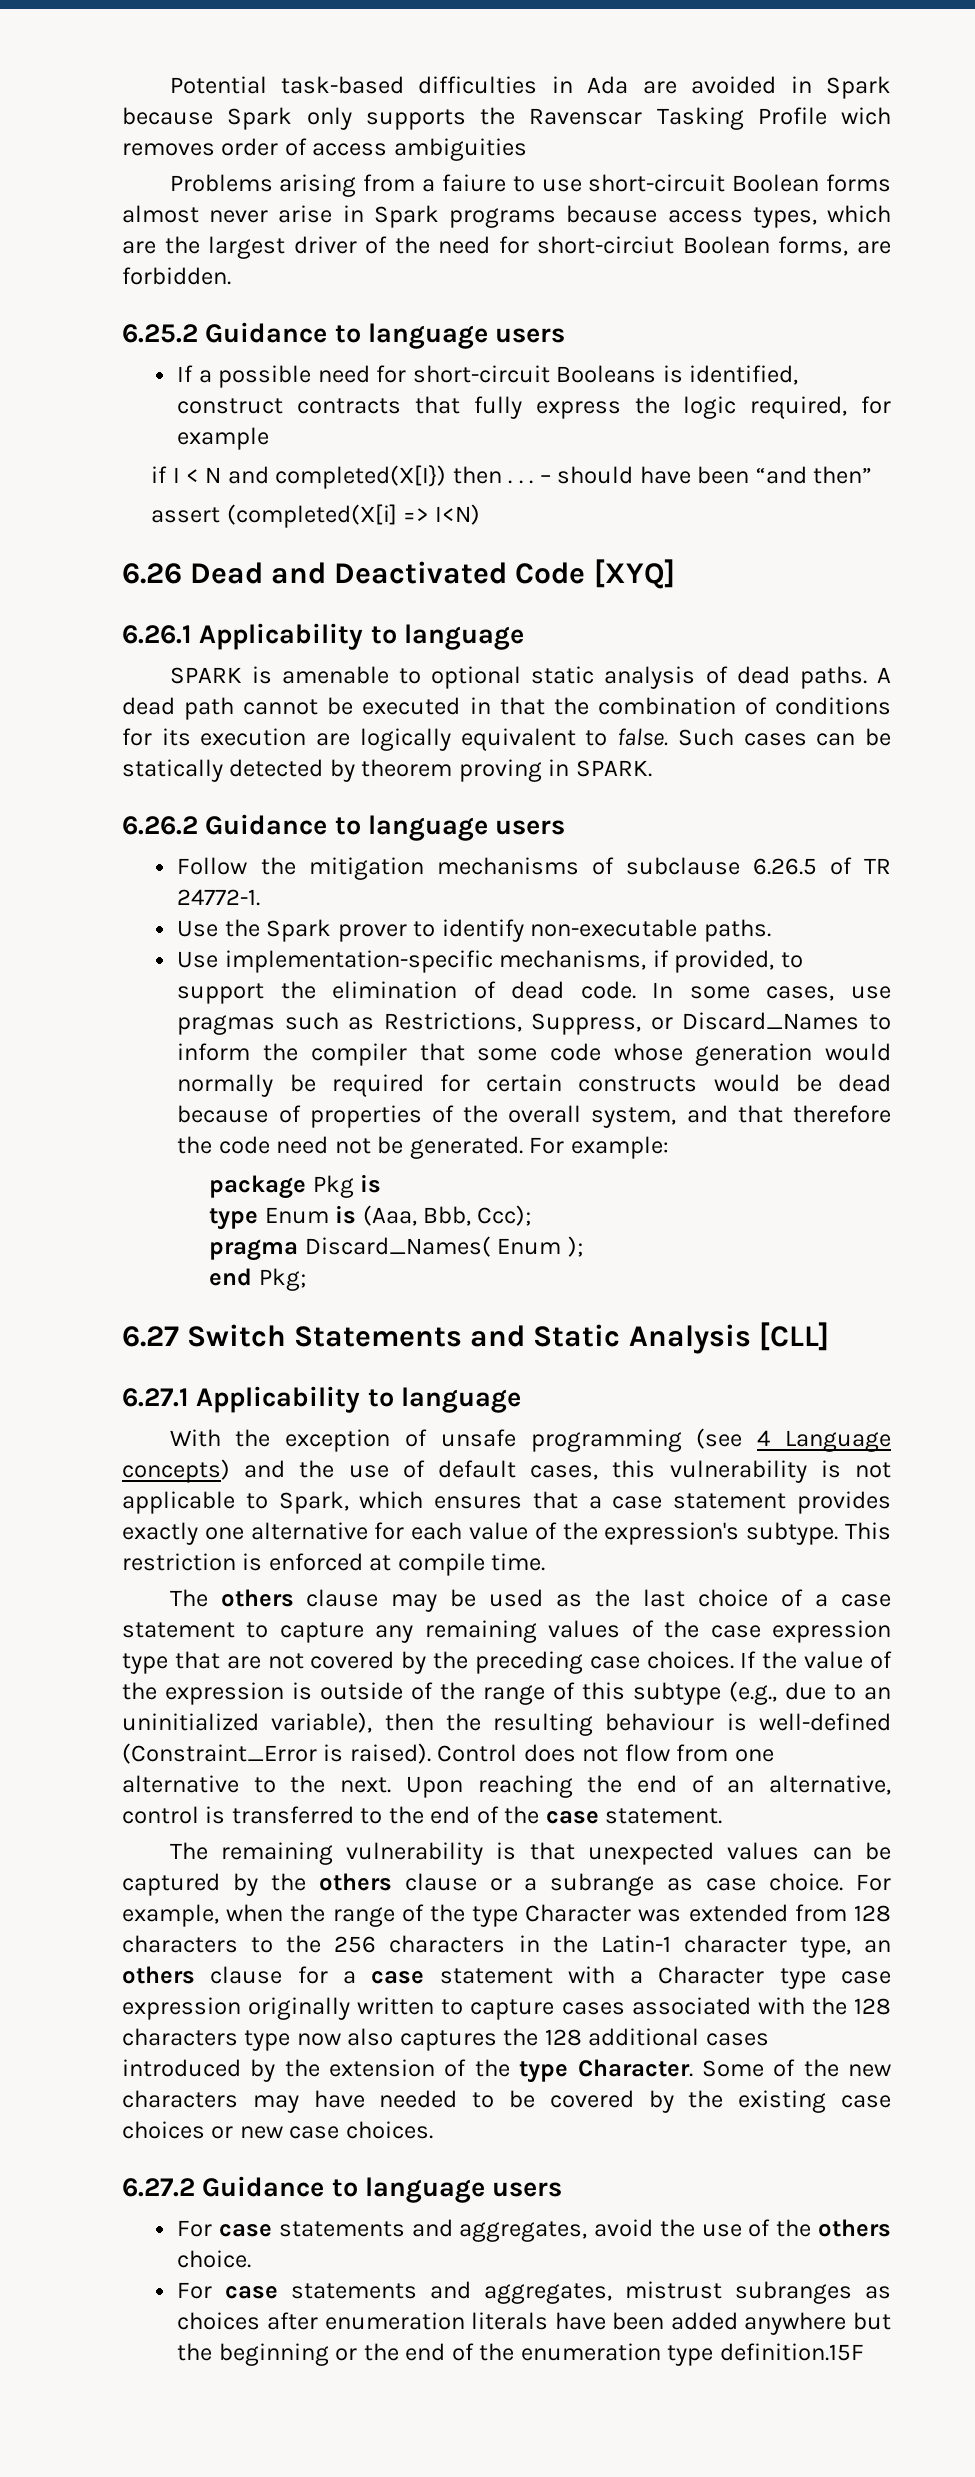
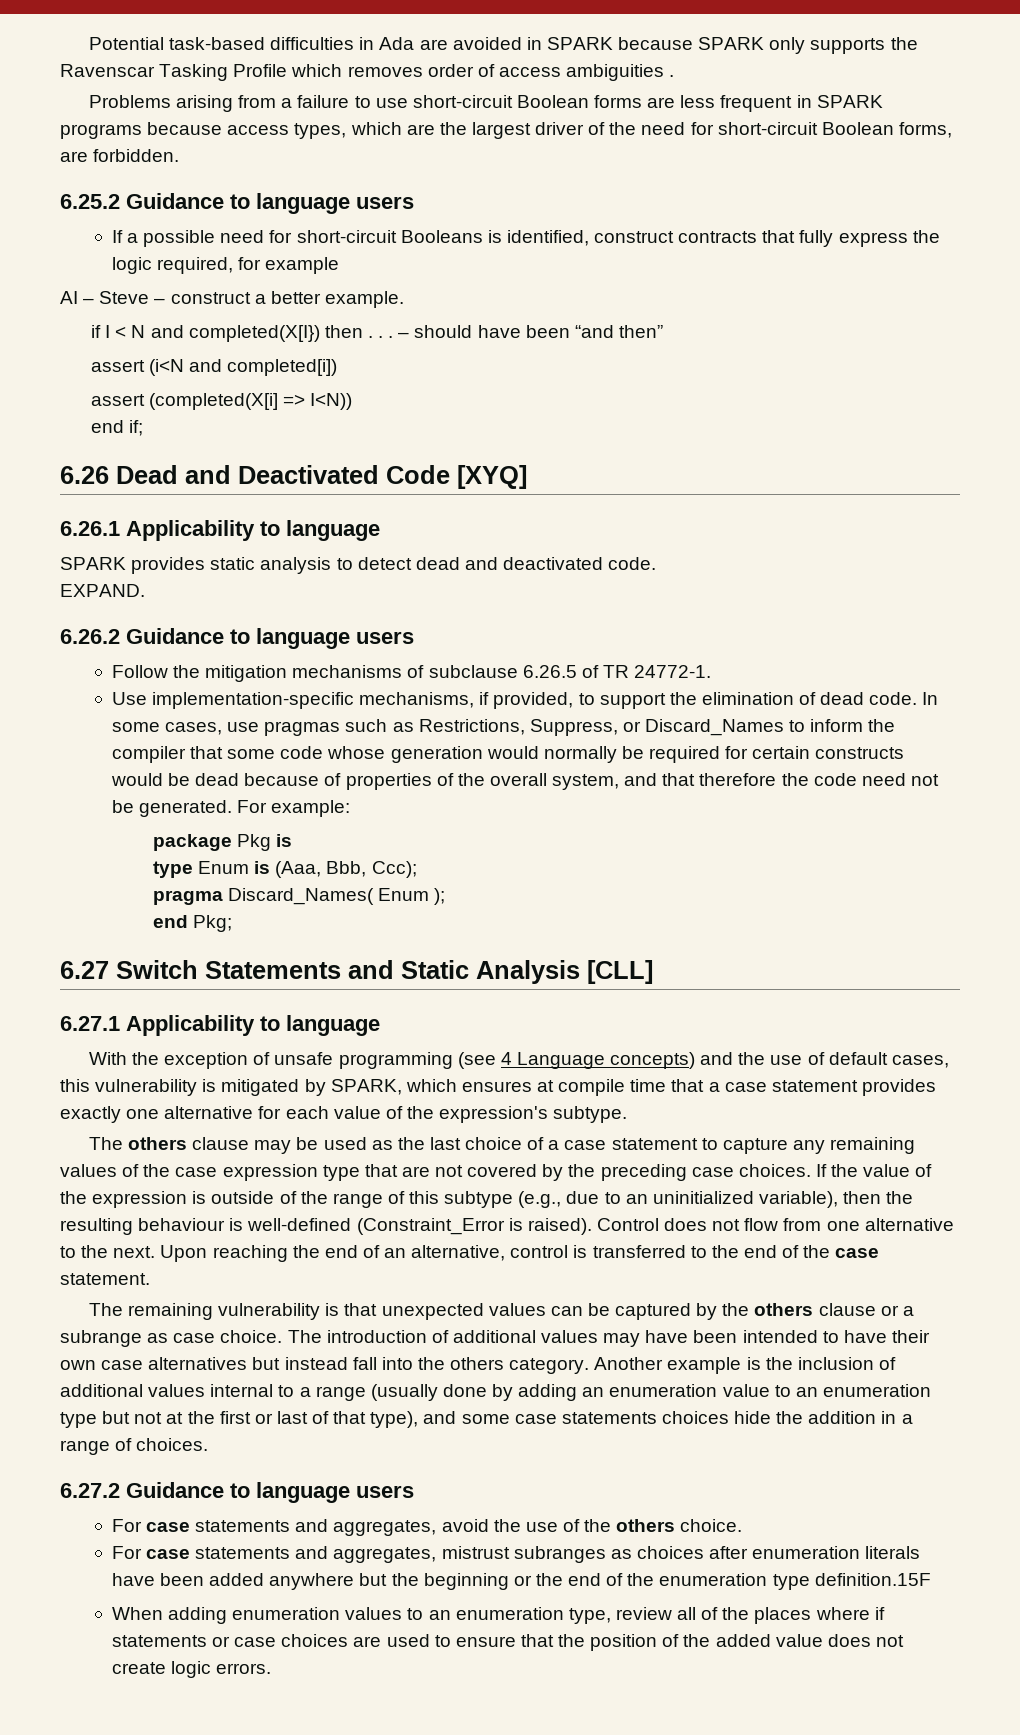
- Potential task-based difficulties in Ada are avoided in Spark because Spark only supports the Ravenscar Tasking Profile wich removes order of access ambiguities
+ Potential task-based difficulties in Ada are avoided in SPARK because SPARK only supports the Ravenscar Tasking Profile which removes order of access ambiguities .
- Problems arising from a faiure to use short-circuit Boolean forms almost never arise in Spark programs because access types, which are the largest driver of the need for short-circiut Boolean forms, are forbidden.
+ Problems arising from a failure to use short-circuit Boolean forms are less frequent in SPARK programs because access types, which are the largest driver of the need for short-circuit Boolean forms, are forbidden.
+ AI – Steve – construct a better example.
+ assert (i<N and completed[i])
- assert (completed(X[i] => I<N)
+ assert (completed(X[i] => I<N))
+ end if;
- SPARK is amenable to optional static analysis of dead paths. A dead path cannot be executed in that the combination of conditions for its execution are logically equivalent to false. Such cases can be statically detected by theorem proving in SPARK.
+ SPARK provides static analysis to detect dead and deactivated code.
+ EXPAND.
- Use the Spark prover to identify non-executable paths.
- With the exception of unsafe programming (see 4 Language concepts) and the use of default cases, this vulnerability is not applicable to Spark, which ensures that a case statement provides exactly one alternative for each value of the expression's subtype. This restriction is enforced at compile time.
+ With the exception of unsafe programming (see 4 Language concepts) and the use of default cases, this vulnerability is mitigated by SPARK, which ensures at compile time that a case statement provides exactly one alternative for each value of the expression's subtype.
- For example, when the range of the type Character was extended from 128 characters to the 256 characters in the Latin-1 character type, an others clause for a case statement with a Character type case expression originally written to capture cases associated with the 128 characters type now also captures the 128 additional cases introduced by the extension of the type Character. Some of the new characters may have needed to be covered by the existing case choices or new case choices.
+ The introduction of additional values may have been intended to have their own case alternatives but instead fall into the others category. Another example is the inclusion of additional values internal to a range (usually done by adding an enumeration value to an enumeration type but not at the first or last of that type), and some case statements choices hide the addition in a range of choices.
+ When adding enumeration values to an enumeration type, review all of the places where if statements or case choices are used to ensure that the position of the added value does not create logic errors.

